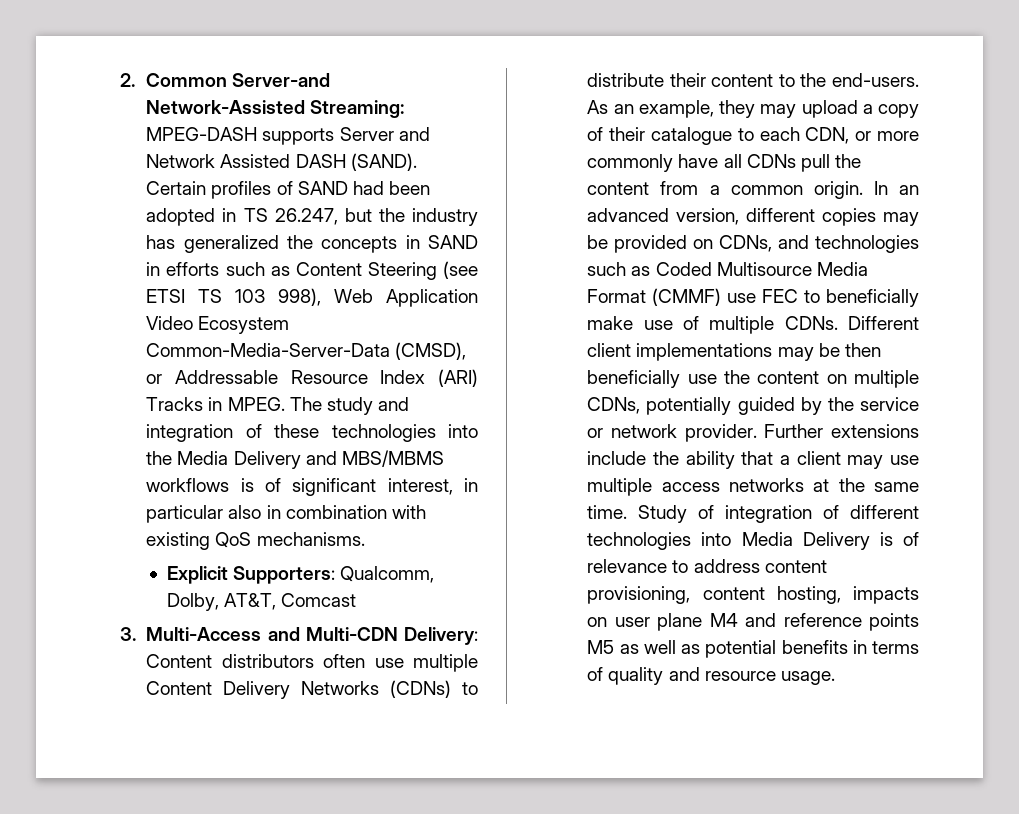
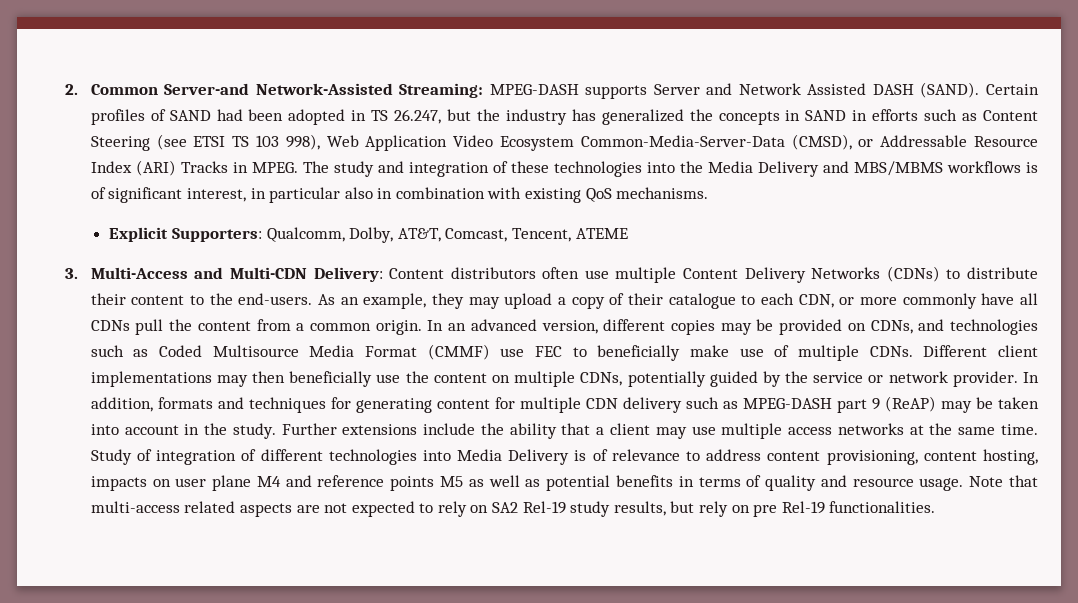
- Explicit Supporters: Qualcomm, Dolby, AT&T, Comcast
+ Explicit Supporters: Qualcomm, Dolby, AT&T, Comcast, Tencent, ATEME
- Different client implementations may be then beneficially use the content on multiple CDNs, potentially guided by the service or network provider.
+ Different client implementations may then beneficially use the content on multiple CDNs, potentially guided by the service or network provider.
+ In addition, formats and techniques for generating content for multiple CDN delivery such as MPEG-DASH part 9 (ReAP) may be taken into account in the study.
+ Note that multi-access related aspects are not expected to rely on SA2 Rel-19 study results, but rely on pre Rel-19 functionalities.

